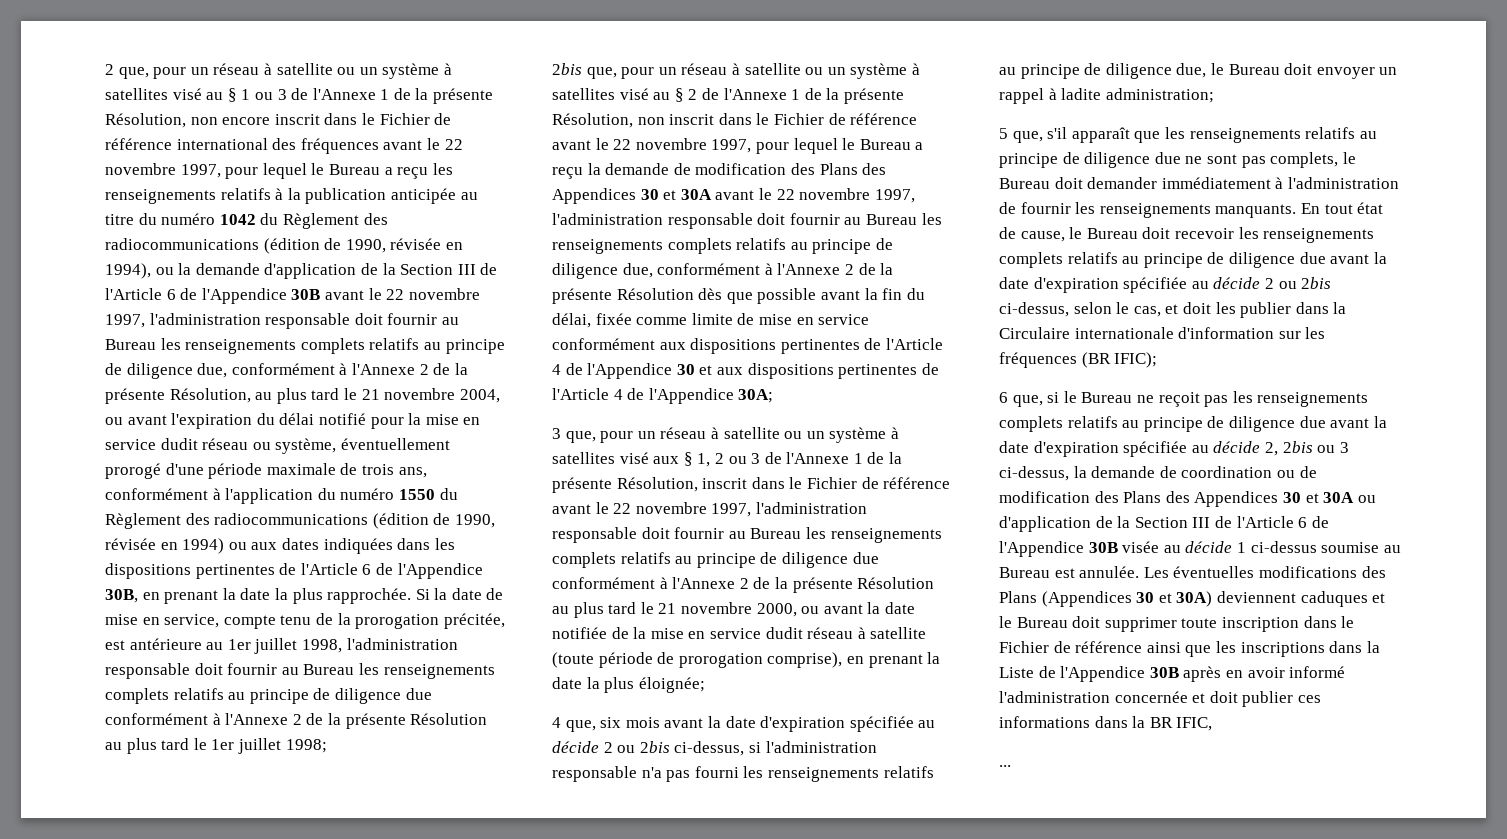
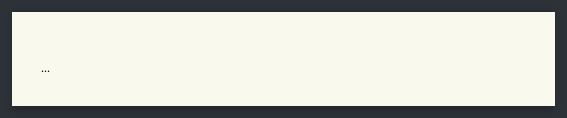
- 2 que, pour un réseau à satellite ou un système à satellites visé au § 1 ou 3 de l'Annexe 1 de la présente Résolution, non encore inscrit dans le Fichier de référence international des fréquences avant le 22 novembre 1997, pour lequel le Bureau a reçu les renseignements relatifs à la publication anticipée au titre du numéro 1042 du Règlement des radiocommunications (édition de 1990, révisée en 1994), ou la demande d'application de la Section III de l'Article 6 de l'Appendice 30B avant le 22 novembre 1997, l'administration responsable doit fournir au Bureau les renseignements complets relatifs au principe de diligence due, conformément à l'Annexe 2 de la présente Résolution, au plus tard le 21 novembre 2004, ou avant l'expiration du délai notifié pour la mise en service dudit réseau ou système, éventuellement prorogé d'une période maximale de trois ans, conformément à l'application du numéro 1550 du Règlement des radiocommunications (édition de 1990, révisée en 1994) ou aux dates indiquées dans les dispositions pertinentes de l'Article 6 de l'Appendice 30B, en prenant la date la plus rapprochée. Si la date de mise en service, compte tenu de la prorogation précitée, est antérieure au 1er juillet 1998, l'administration responsable doit fournir au Bureau les renseignements complets relatifs au principe de diligence due conformément à l'Annexe 2 de la présente Résolution au plus tard le 1er juillet 1998;
- 2bis que, pour un réseau à satellite ou un système à satellites visé au § 2 de l'Annexe 1 de la présente Résolution, non inscrit dans le Fichier de référence avant le 22 novembre 1997, pour lequel le Bureau a reçu la demande de modification des Plans des Appendices 30 et 30A avant le 22 novembre 1997, l'administration responsable doit fournir au Bureau les renseignements complets relatifs au principe de diligence due, conformément à l'Annexe 2 de la présente Résolution dès que possible avant la fin du délai, fixée comme limite de mise en service conformément aux dispositions pertinentes de l'Article 4 de l'Appendice 30 et aux dispositions pertinentes de l'Article 4 de l'Appendice 30A;
- 3 que, pour un réseau à satellite ou un système à satellites visé aux § 1, 2 ou 3 de l'Annexe 1 de la présente Résolution, inscrit dans le Fichier de référence avant le 22 novembre 1997, l'administration responsable doit fournir au Bureau les renseignements complets relatifs au principe de diligence due conformément à l'Annexe 2 de la présente Résolution au plus tard le 21 novembre 2000, ou avant la date notifiée de la mise en service dudit réseau à satellite (toute période de prorogation comprise), en prenant la date la plus éloignée;
- 4 que, six mois avant la date d'expiration spécifiée au décide 2 ou 2bis ci-dessus, si l'administration responsable n'a pas fourni les renseignements relatifs au principe de diligence due, le Bureau doit envoyer un rappel à ladite administration;
- 5 que, s'il apparaît que les renseignements relatifs au principe de diligence due ne sont pas complets, le Bureau doit demander immédiatement à l'administration de fournir les renseignements manquants. En tout état de cause, le Bureau doit recevoir les renseignements complets relatifs au principe de diligence due avant la date d'expiration spécifiée au décide 2 ou 2bis ci-dessus, selon le cas, et doit les publier dans la Circulaire internationale d'information sur les fréquences (BR IFIC);
- 6 que, si le Bureau ne reçoit pas les renseignements complets relatifs au principe de diligence due avant la date d'expiration spécifiée au décide 2, 2bis ou 3 ci-dessus, la demande de coordination ou de modification des Plans des Appendices 30 et 30A ou d'application de la Section III de l'Article 6 de l'Appendice 30B visée au décide 1 ci-dessus soumise au Bureau est annulée. Les éventuelles modifications des Plans (Appendices 30 et 30A) deviennent caduques et le Bureau doit supprimer toute inscription dans le Fichier de référence ainsi que les inscriptions dans la Liste de l'Appendice 30B après en avoir informé l'administration concernée et doit publier ces informations dans la BR IFIC,

